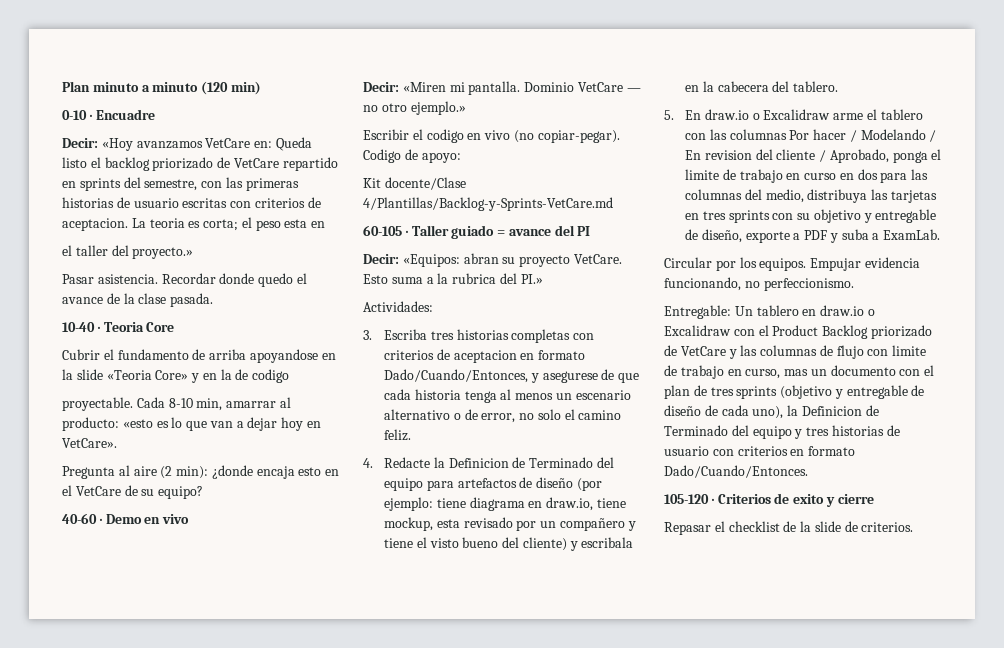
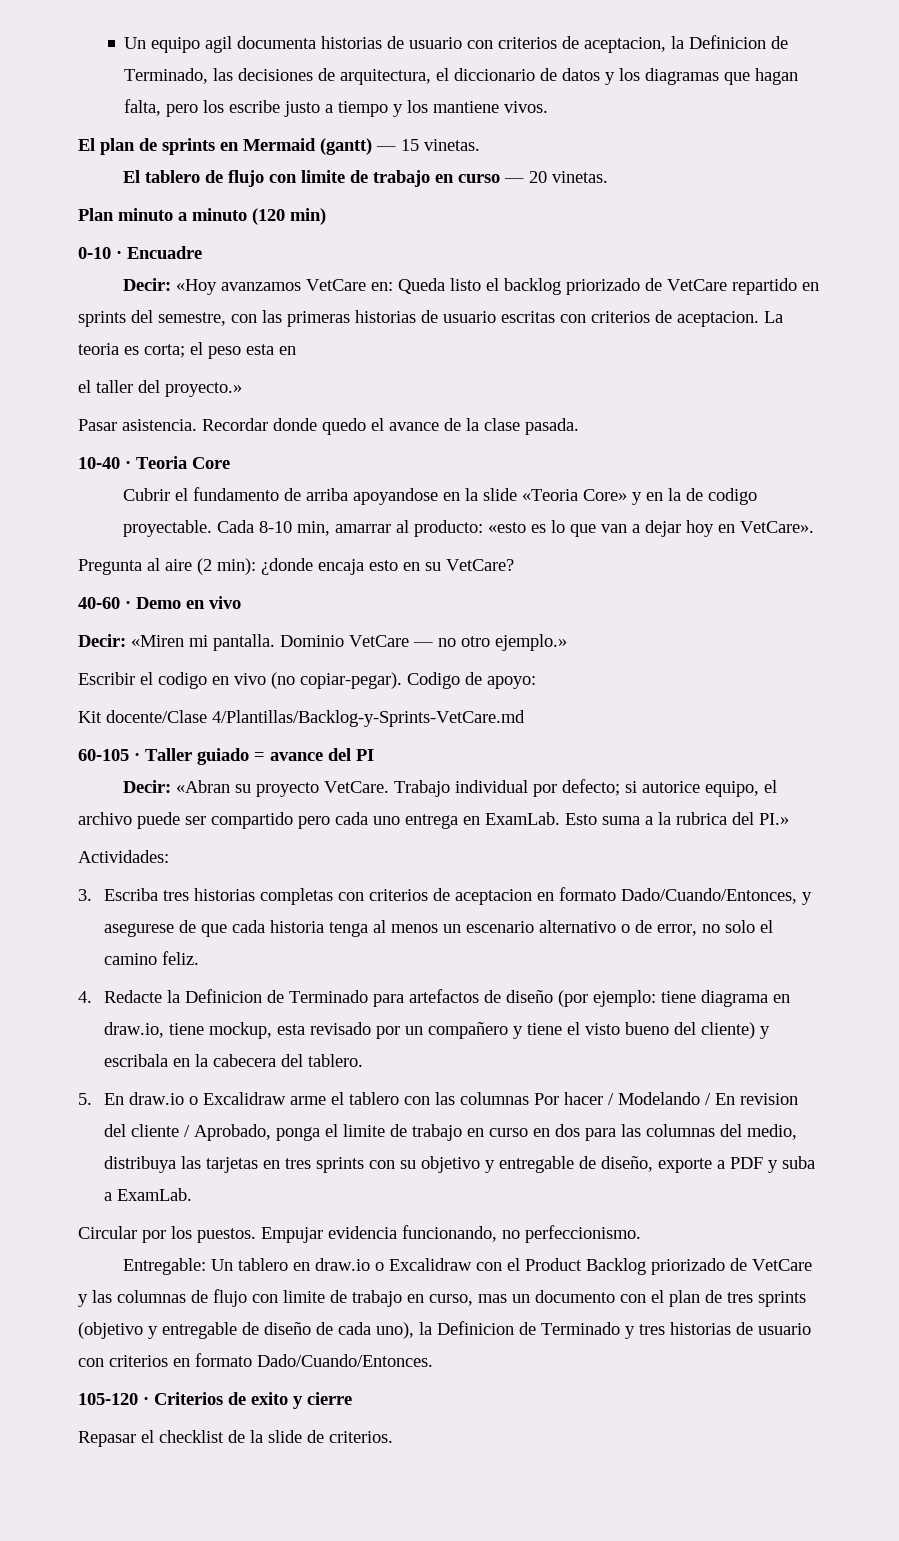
+ Un equipo agil documenta historias de usuario con criterios de aceptacion, la Definicion de Terminado, las decisiones de arquitectura, el diccionario de datos y los diagramas que hagan falta, pero los escribe justo a tiempo y los mantiene vivos.
+ El plan de sprints en Mermaid (gantt) — 15 vinetas.
+ El tablero de flujo con limite de trabajo en curso — 20 vinetas.
- Pregunta al aire (2 min): ¿donde encaja esto en el VetCare de su equipo?
+ Pregunta al aire (2 min): ¿donde encaja esto en su VetCare?
- Decir: «Equipos: abran su proyecto VetCare.
+ Decir: «Abran su proyecto VetCare.
+ Trabajo individual por defecto; si autorice equipo, el archivo puede ser compartido pero cada uno entrega en ExamLab.
- 4. Redacte la Definicion de Terminado del equipo para artefactos de diseño (por ejemplo: tiene diagrama en draw.io, tiene mockup, esta revisado por un compañero y tiene el visto bueno del cliente) y escribala en la cabecera del tablero.
+ 4. Redacte la Definicion de Terminado para artefactos de diseño (por ejemplo: tiene diagrama en draw.io, tiene mockup, esta revisado por un compañero y tiene el visto bueno del cliente) y escribala en la cabecera del tablero.
- Circular por los equipos.
+ Circular por los puestos.
- Entregable: Un tablero en draw.io o Excalidraw con el Product Backlog priorizado de VetCare y las columnas de flujo con limite de trabajo en curso, mas un documento con el plan de tres sprints (objetivo y entregable de diseño de cada uno), la Definicion de Terminado del equipo y tres historias de usuario con criterios en formato Dado/Cuando/Entonces.
+ Entregable: Un tablero en draw.io o Excalidraw con el Product Backlog priorizado de VetCare y las columnas de flujo con limite de trabajo en curso, mas un documento con el plan de tres sprints (objetivo y entregable de diseño de cada uno), la Definicion de Terminado y tres historias de usuario con criterios en formato Dado/Cuando/Entonces.

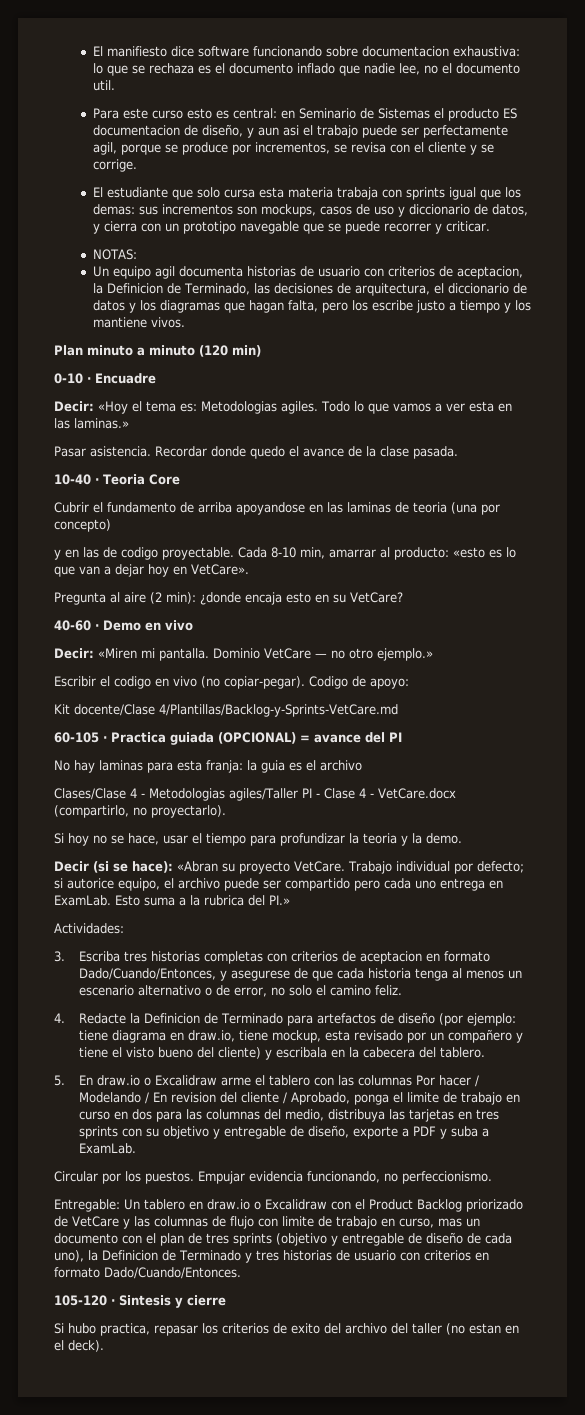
+ El manifiesto dice software funcionando sobre documentacion exhaustiva: lo que se rechaza es el documento inflado que nadie lee, no el documento util.
+ Para este curso esto es central: en Seminario de Sistemas el producto ES documentacion de diseño, y aun asi el trabajo puede ser perfectamente agil, porque se produce por incrementos, se revisa con el cliente y se corrige.
+ El estudiante que solo cursa esta materia trabaja con sprints igual que los demas: sus incrementos son mockups, casos de uso y diccionario de datos, y cierra con un prototipo navegable que se puede recorrer y criticar.
+ NOTAS:
- El plan de sprints en Mermaid (gantt) — 15 vinetas.
- El tablero de flujo con limite de trabajo en curso — 20 vinetas.
- Decir: «Hoy avanzamos VetCare en: Queda listo el backlog priorizado de VetCare repartido en sprints del semestre, con las primeras historias de usuario escritas con criterios de aceptacion. La teoria es corta; el peso esta en
- el taller del proyecto.»
+ Decir: «Hoy el tema es: Metodologias agiles. Todo lo que vamos a ver esta en las laminas.»
- Cubrir el fundamento de arriba apoyandose en la slide «Teoria Core» y en la de codigo
- proyectable.
+ Cubrir el fundamento de arriba apoyandose en las laminas de teoria (una por concepto)
+ y en las de codigo proyectable.
- 60-105 · Taller guiado = avance del PI
+ 60-105 · Practica guiada (OPCIONAL) = avance del PI
- Decir: «Abran su proyecto VetCare.
+ No hay laminas para esta franja: la guia es el archivo
+ Clases/Clase 4 - Metodologias agiles/Taller PI - Clase 4 - VetCare.docx (compartirlo, no proyectarlo).
+ Si hoy no se hace, usar el tiempo para profundizar la teoria y la demo.
+ Decir (si se hace): «Abran su proyecto VetCare.
- 105-120 · Criterios de exito y cierre
+ 105-120 · Sintesis y cierre
- Repasar el checklist de la slide de criterios.
+ Si hubo practica, repasar los criterios de exito del archivo del taller (no estan en el deck).

